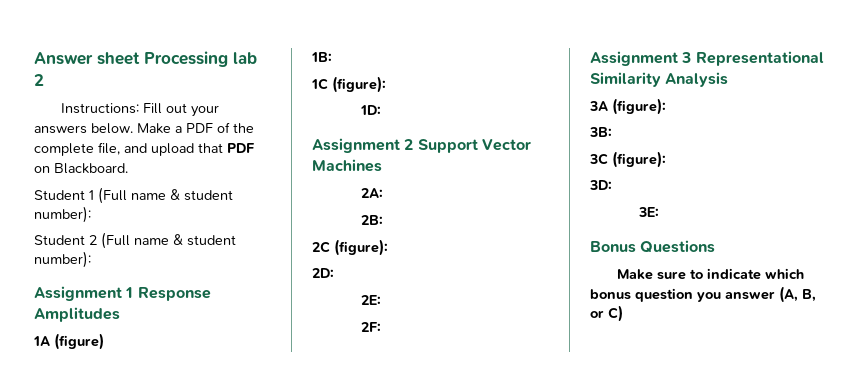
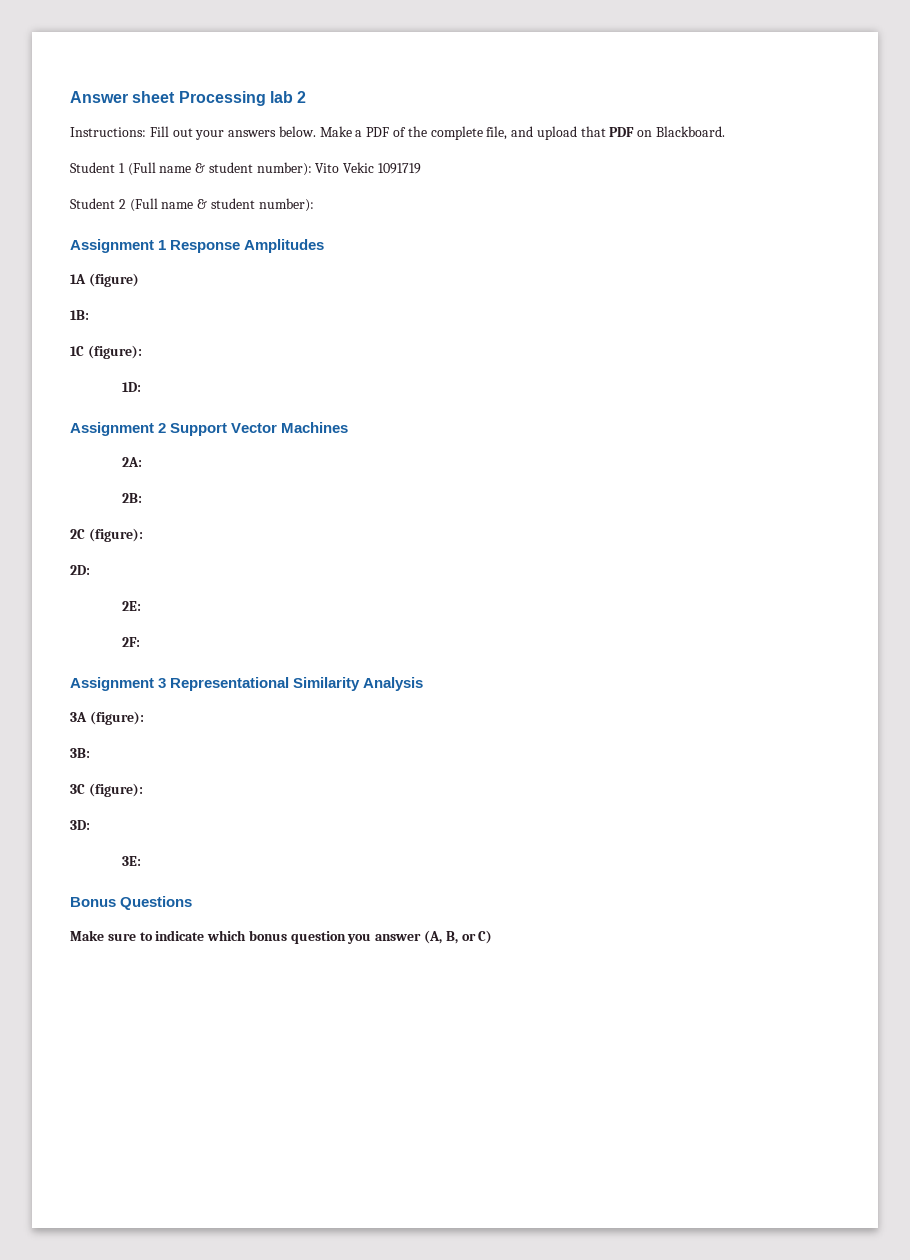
- Student 1 (Full name & student number):
+ Student 1 (Full name & student number): Vito Vekic 1091719

